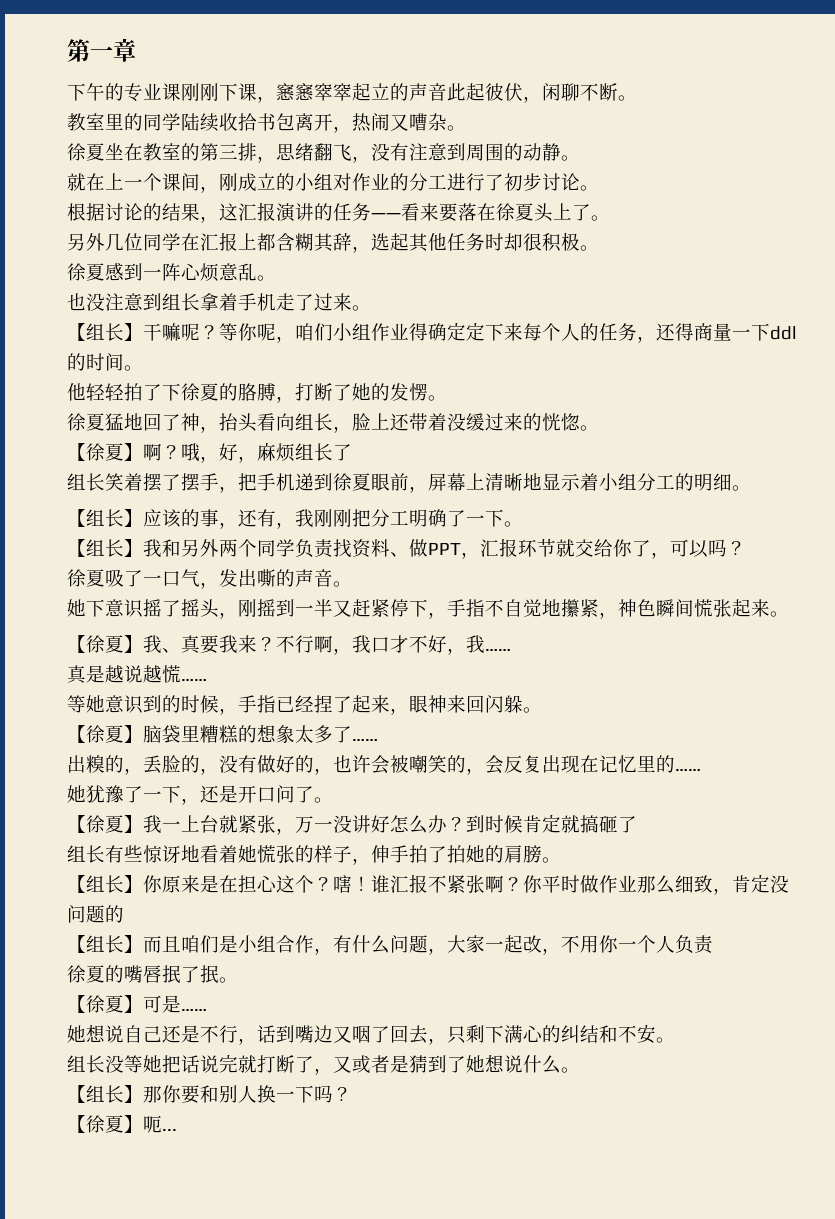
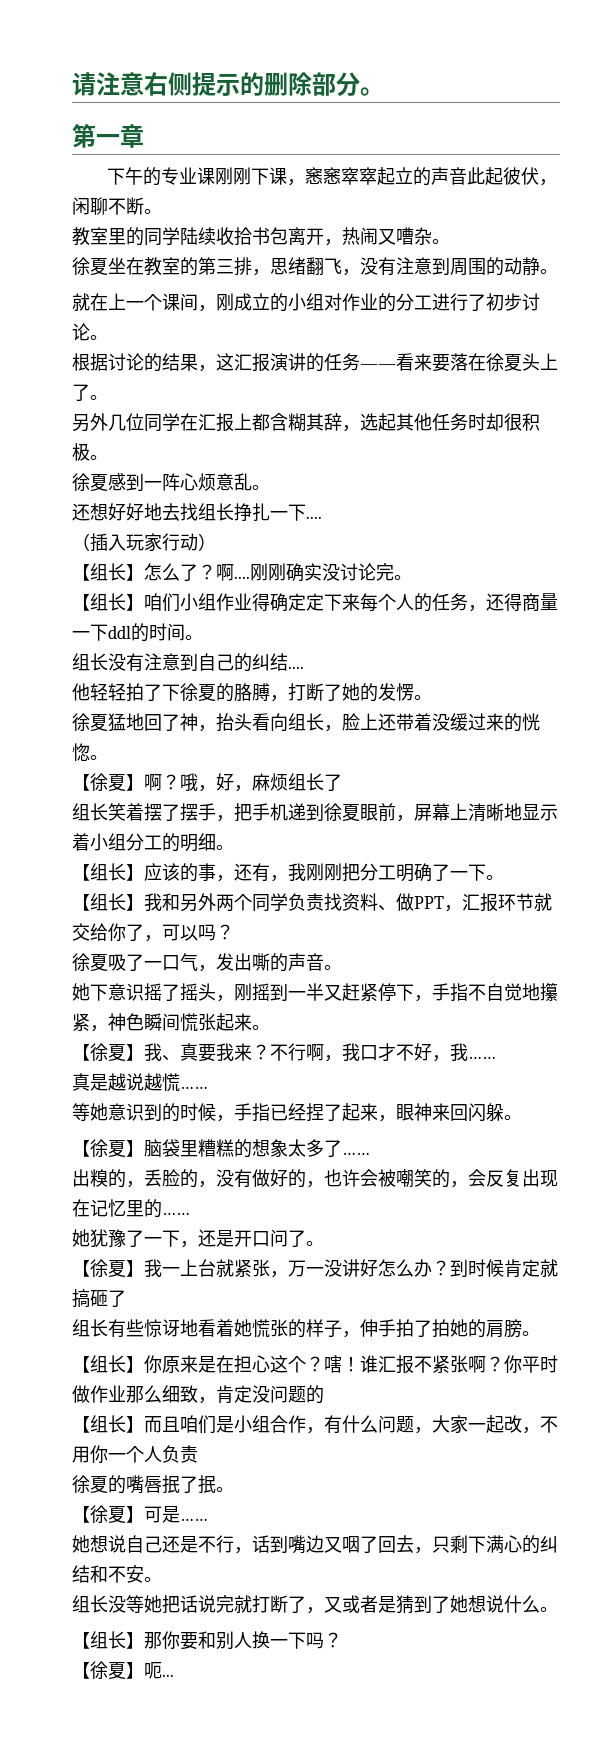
+ 请注意右侧提示的删除部分。
- 也没注意到组长拿着手机走了过来。
- 【组长】干嘛呢？等你呢，咱们小组作业得确定定下来每个人的任务，还得商量一下ddl的时间。
+ 还想好好地去找组长挣扎一下....
+ （插入玩家行动）
+ 【组长】怎么了？啊....刚刚确实没讨论完。
+ 【组长】咱们小组作业得确定定下来每个人的任务，还得商量一下ddl的时间。
+ 组长没有注意到自己的纠结....

